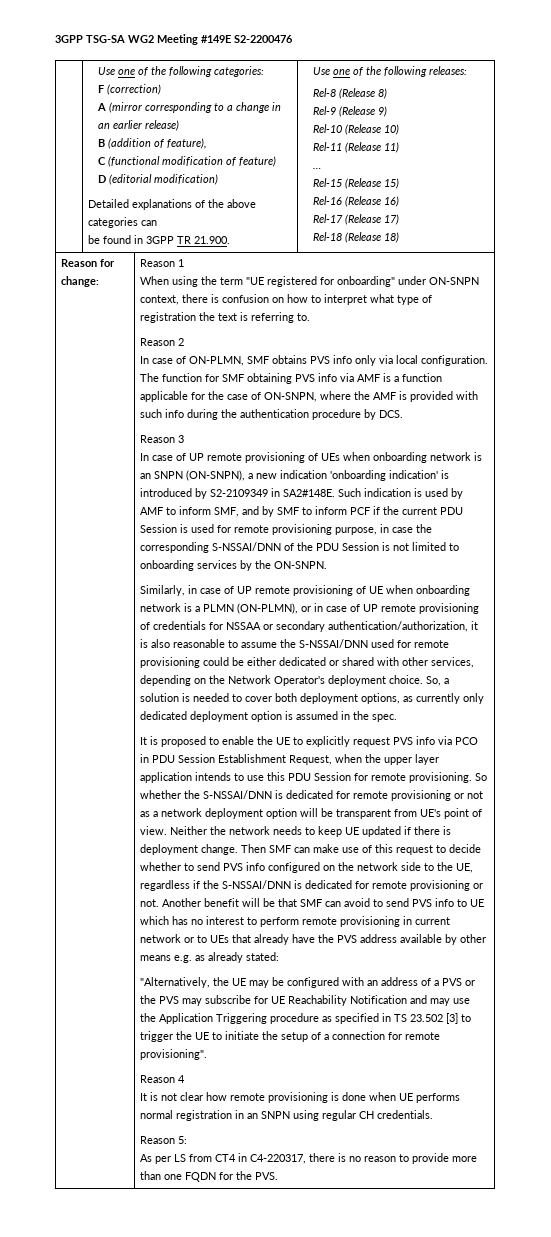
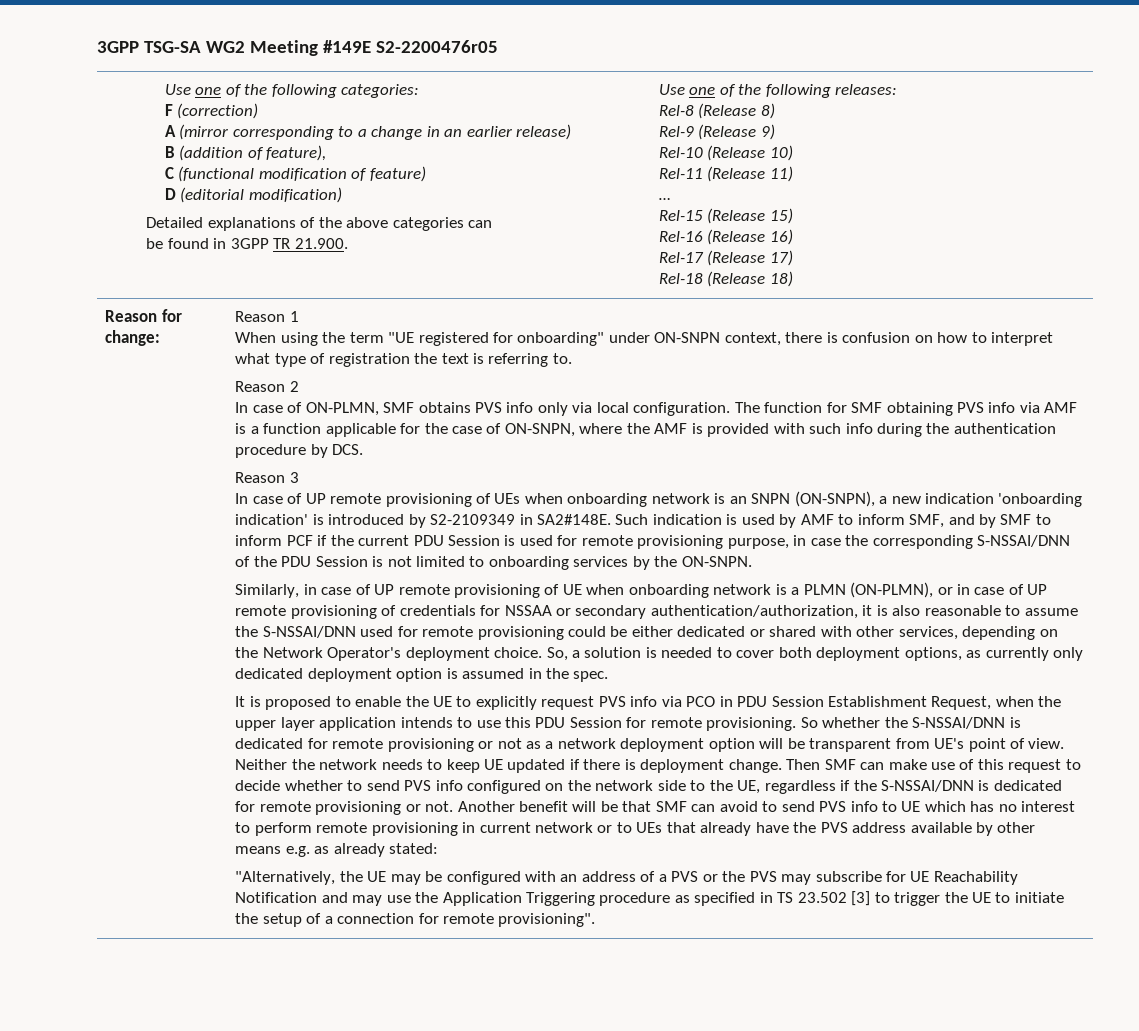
- 3GPP TSG-SA WG2 Meeting #149E S2-2200476
+ 3GPP TSG-SA WG2 Meeting #149E S2-2200476r05
- Reason 4
- It is not clear how remote provisioning is done when UE performs normal registration in an SNPN using regular CH credentials.
- Reason 5:
- As per LS from CT4 in C4-220317, there is no reason to provide more than one FQDN for the PVS.

